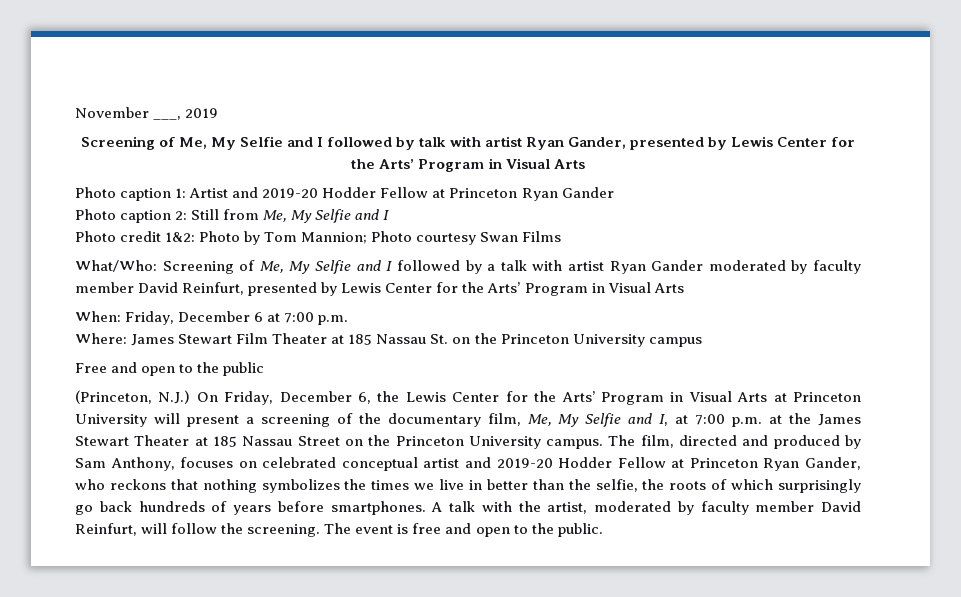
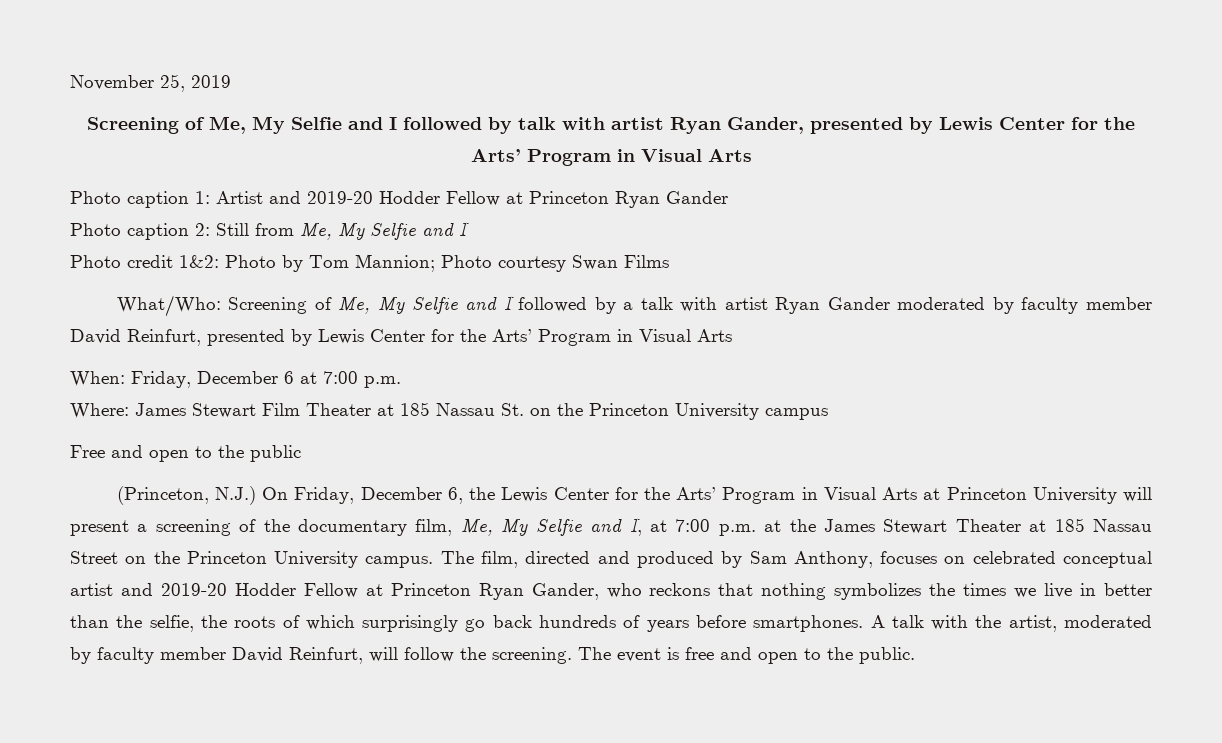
- November ___, 2019
+ November 25, 2019

